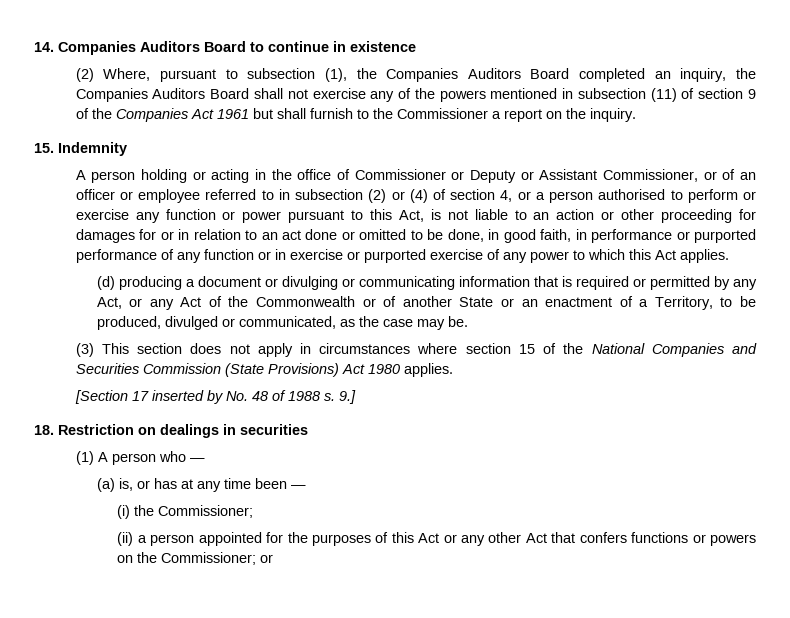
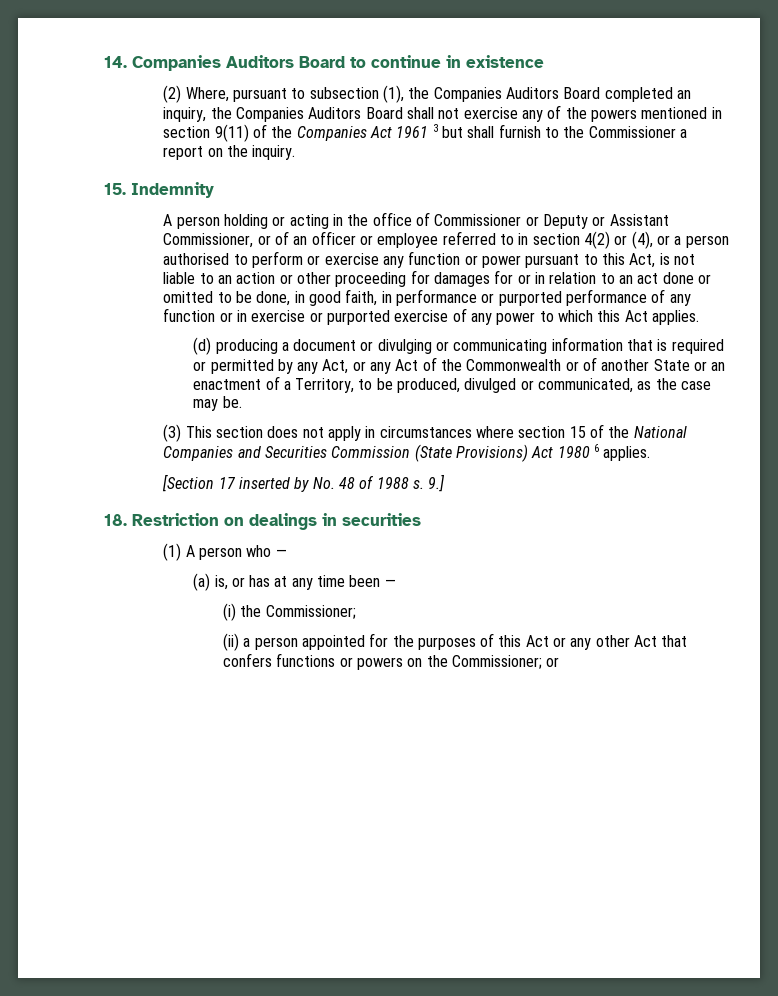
- (2) Where, pursuant to subsection (1), the Companies Auditors Board completed an inquiry, the Companies Auditors Board shall not exercise any of the powers mentioned in subsection (11) of section 9 of the Companies Act 1961 but shall furnish to the Commissioner a report on the inquiry.
+ (2) Where, pursuant to subsection (1), the Companies Auditors Board completed an inquiry, the Companies Auditors Board shall not exercise any of the powers mentioned in section 9(11) of the Companies Act 1961 3 but shall furnish to the Commissioner a report on the inquiry.
- A person holding or acting in the office of Commissioner or Deputy or Assistant Commissioner, or of an officer or employee referred to in subsection (2) or (4) of section 4, or a person authorised to perform or exercise any function or power pursuant to this Act, is not liable to an action or other proceeding for damages for or in relation to an act done or omitted to be done, in good faith, in performance or purported performance of any function or in exercise or purported exercise of any power to which this Act applies.
+ A person holding or acting in the office of Commissioner or Deputy or Assistant Commissioner, or of an officer or employee referred to in section 4(2) or (4), or a person authorised to perform or exercise any function or power pursuant to this Act, is not liable to an action or other proceeding for damages for or in relation to an act done or omitted to be done, in good faith, in performance or purported performance of any function or in exercise or purported exercise of any power to which this Act applies.
- (3) This section does not apply in circumstances where section 15 of the National Companies and Securities Commission (State Provisions) Act 1980 applies.
+ (3) This section does not apply in circumstances where section 15 of the National Companies and Securities Commission (State Provisions) Act 1980 6 applies.

